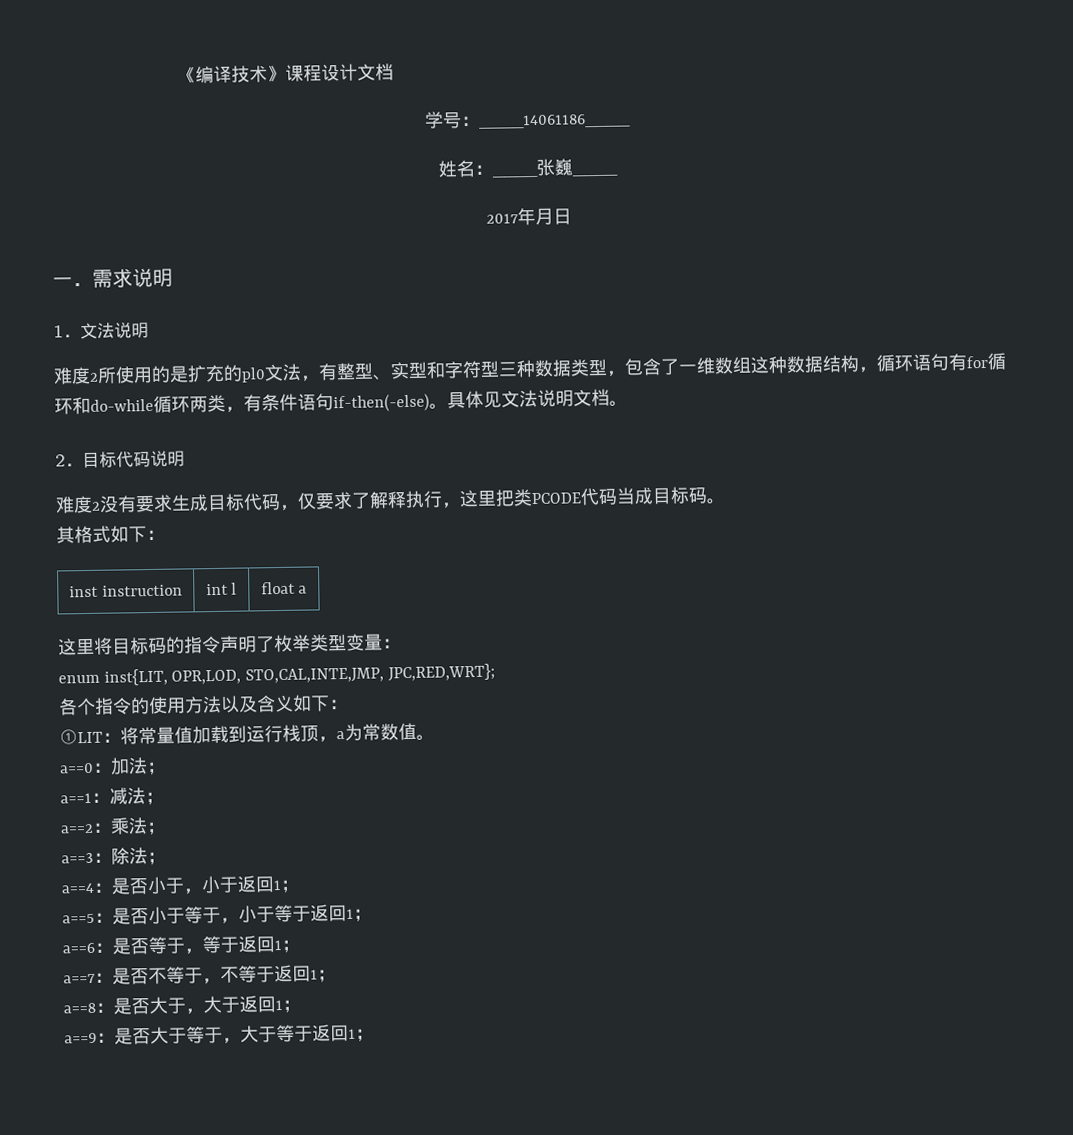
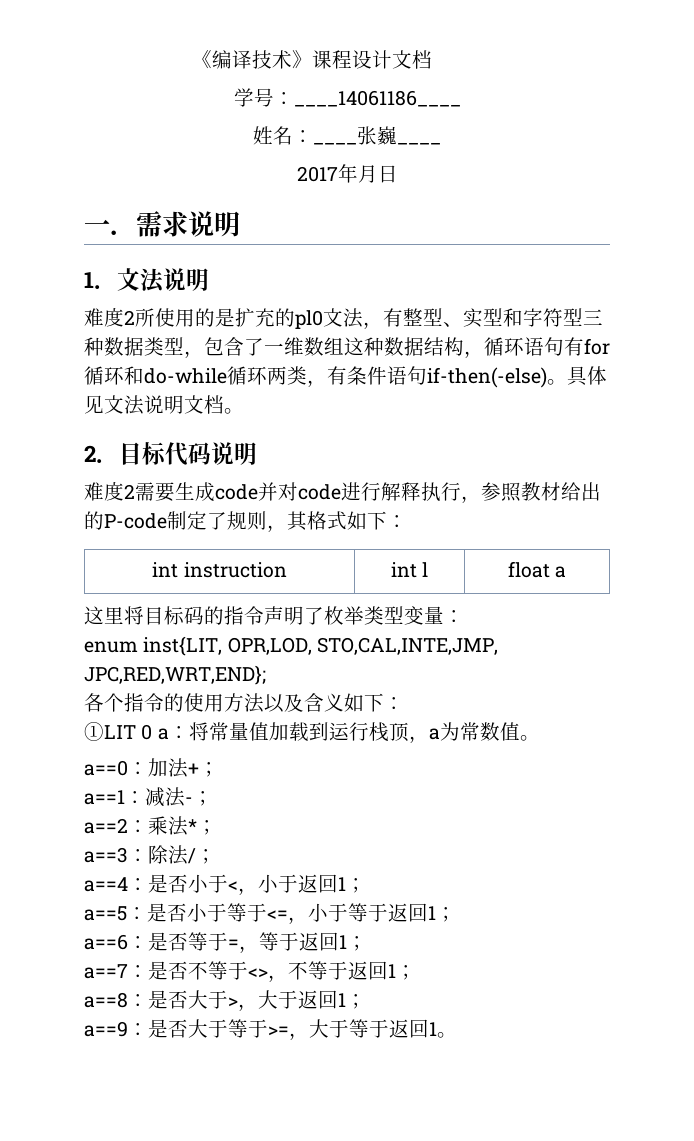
- 难度2没有要求生成目标代码，仅要求了解释执行，这里把类PCODE代码当成目标码。
- 其格式如下：
+ 难度2需要生成code并对code进行解释执行，参照教材给出的P-code制定了规则，其格式如下：
- inst instruction | int l | float a
+ int instruction | int l | float a
- enum inst{LIT, OPR,LOD, STO,CAL,INTE,JMP, JPC,RED,WRT};
+ enum inst{LIT, OPR,LOD, STO,CAL,INTE,JMP, JPC,RED,WRT,END};
- ①LIT：将常量值加载到运行栈顶，a为常数值。
+ ①LIT 0 a：将常量值加载到运行栈顶，a为常数值。
- a==0：加法；
+ a==0：加法+；
- a==1：减法；
+ a==1：减法-；
- a==2：乘法；
+ a==2：乘法*；
- a==3：除法；
+ a==3：除法/；
- a==4：是否小于，小于返回1；
+ a==4：是否小于<，小于返回1；
- a==5：是否小于等于，小于等于返回1；
+ a==5：是否小于等于<=，小于等于返回1；
- a==6：是否等于，等于返回1；
+ a==6：是否等于=，等于返回1；
- a==7：是否不等于，不等于返回1；
+ a==7：是否不等于<>，不等于返回1；
- a==8：是否大于，大于返回1；
+ a==8：是否大于>，大于返回1；
- a==9：是否大于等于，大于等于返回1；
+ a==9：是否大于等于>=，大于等于返回1。

